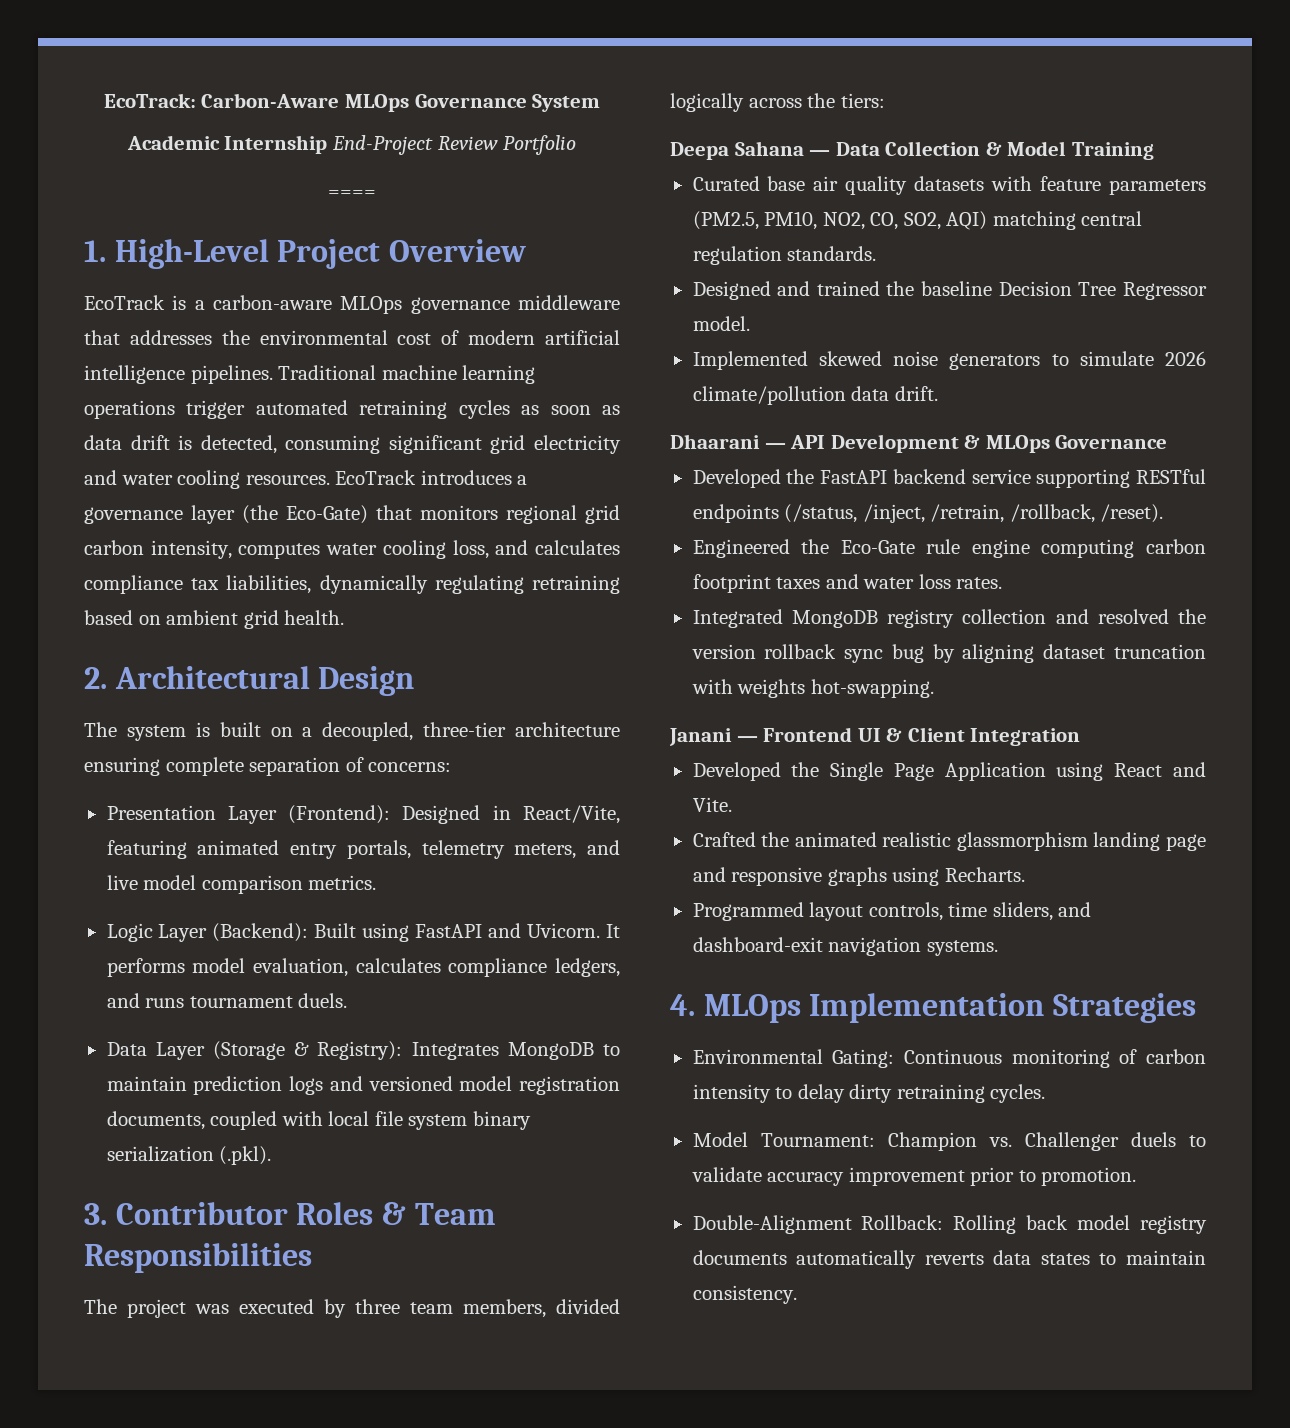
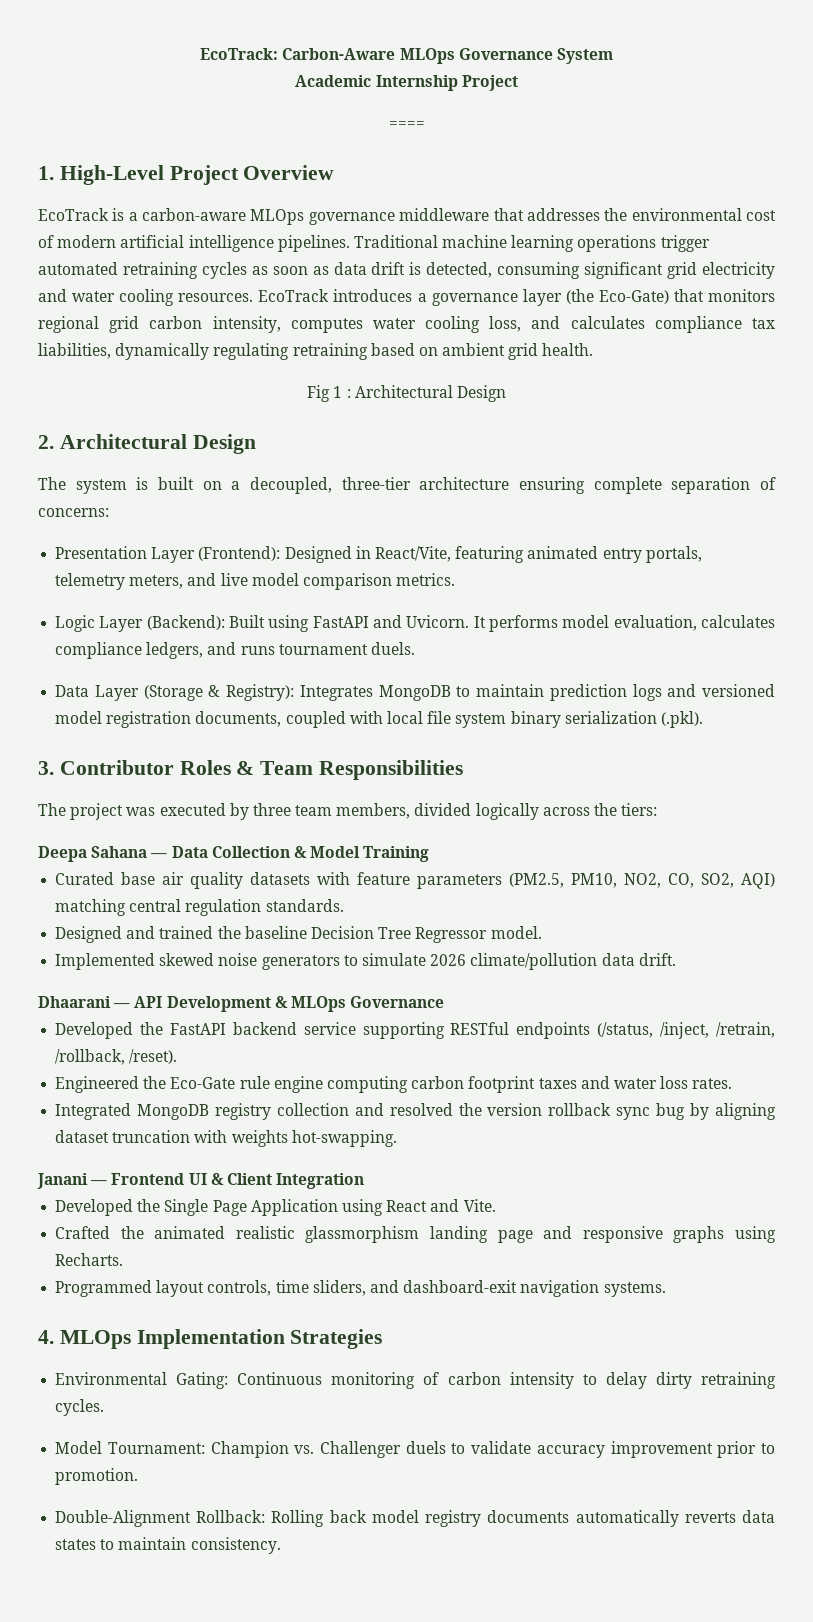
- Academic Internship End-Project Review Portfolio
+ Academic Internship Project
+ Fig 1 : Architectural Design

